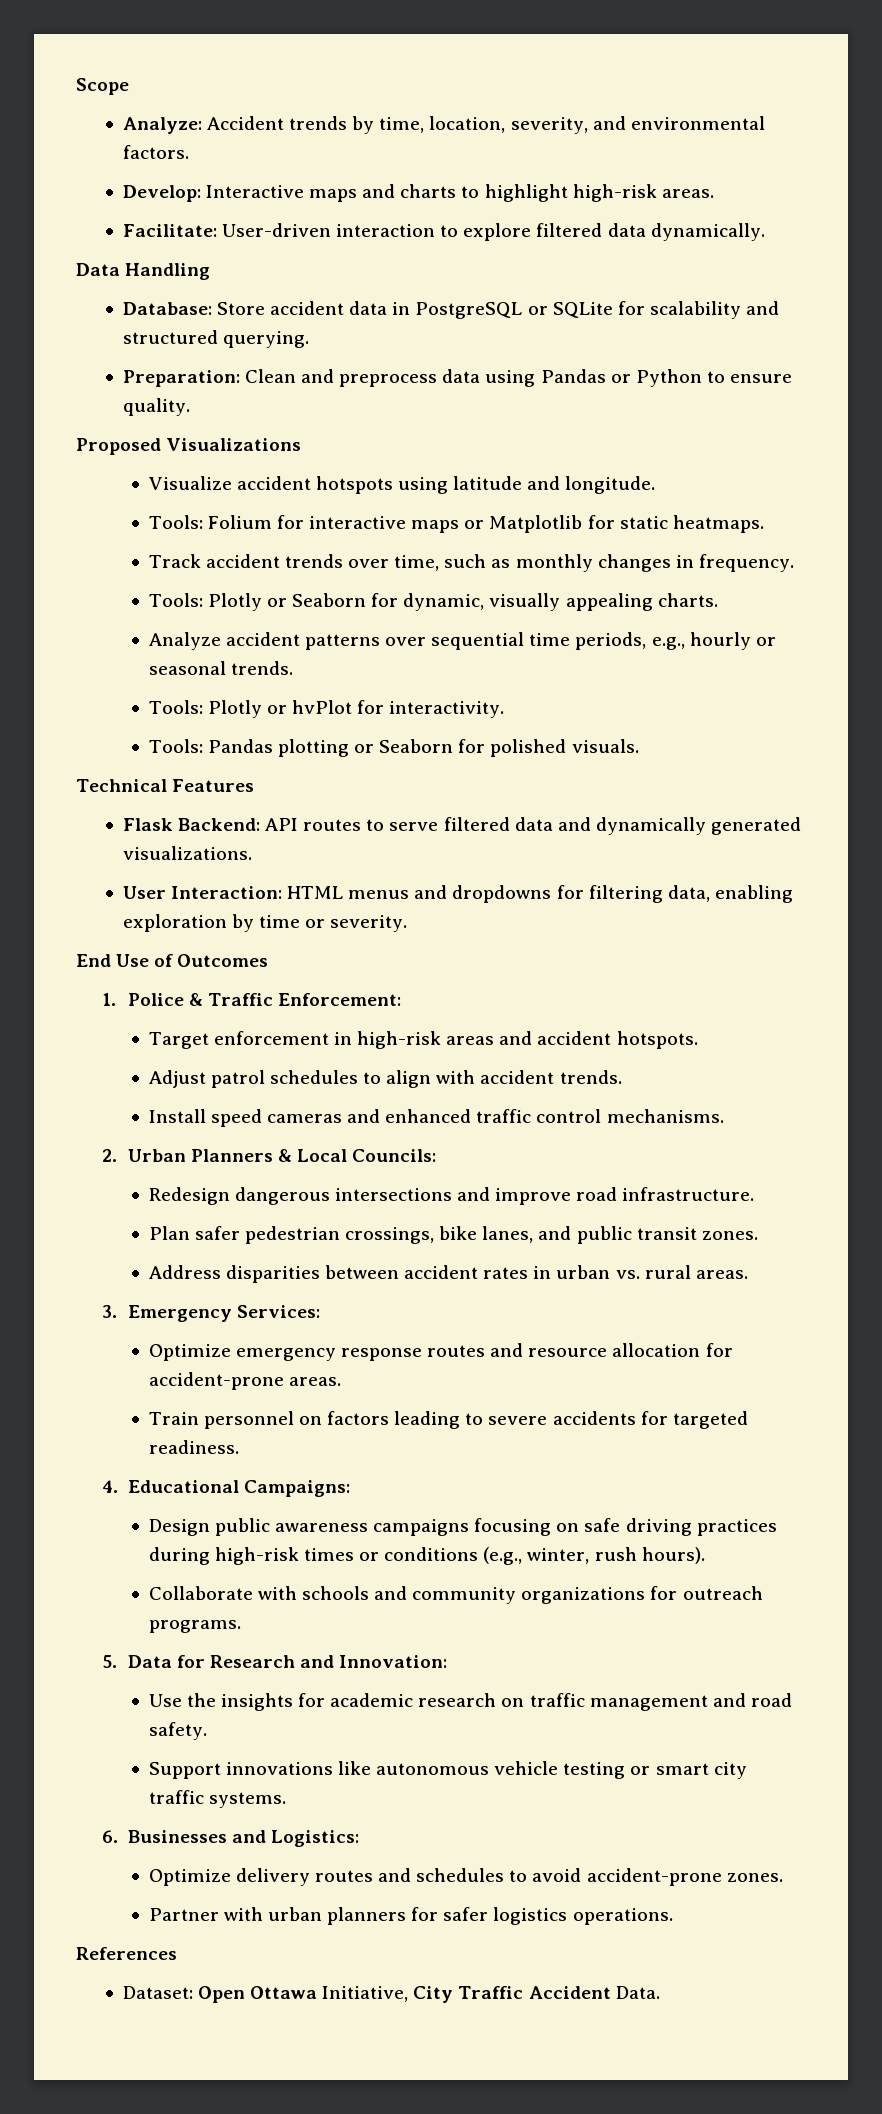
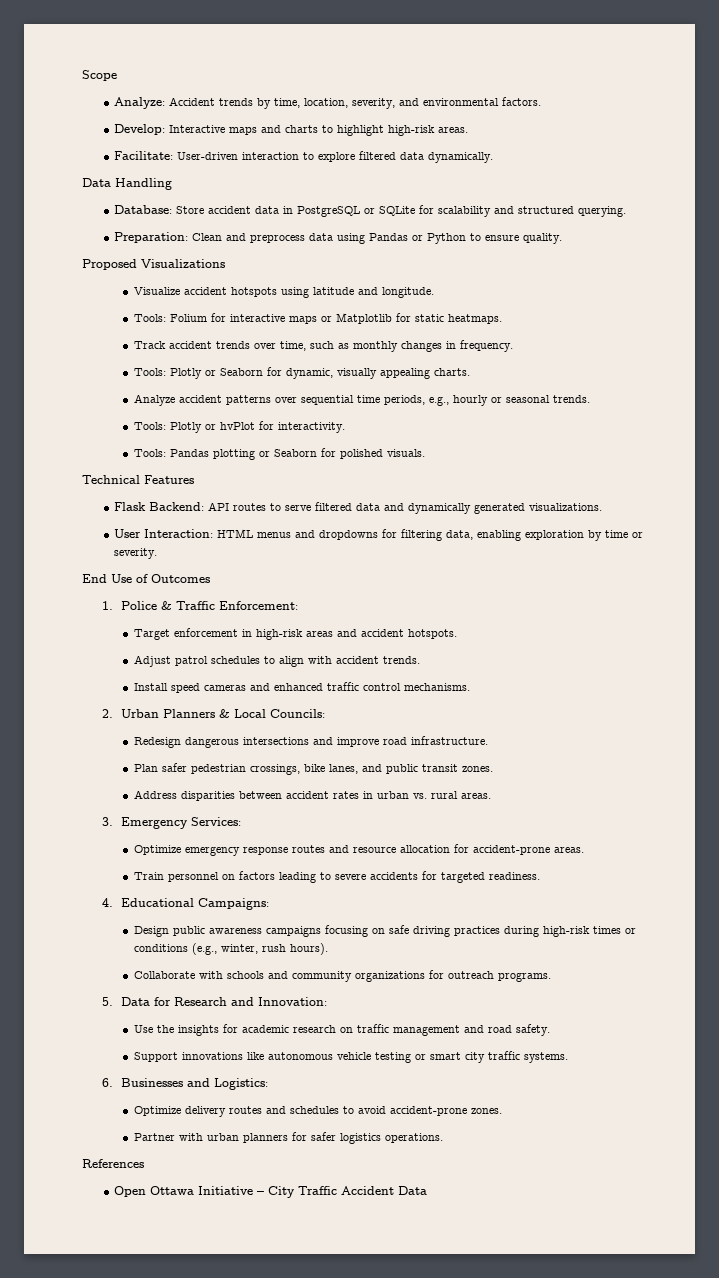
- Dataset: Open Ottawa Initiative, City Traffic Accident Data.
+ Open Ottawa Initiative – City Traffic Accident Data

